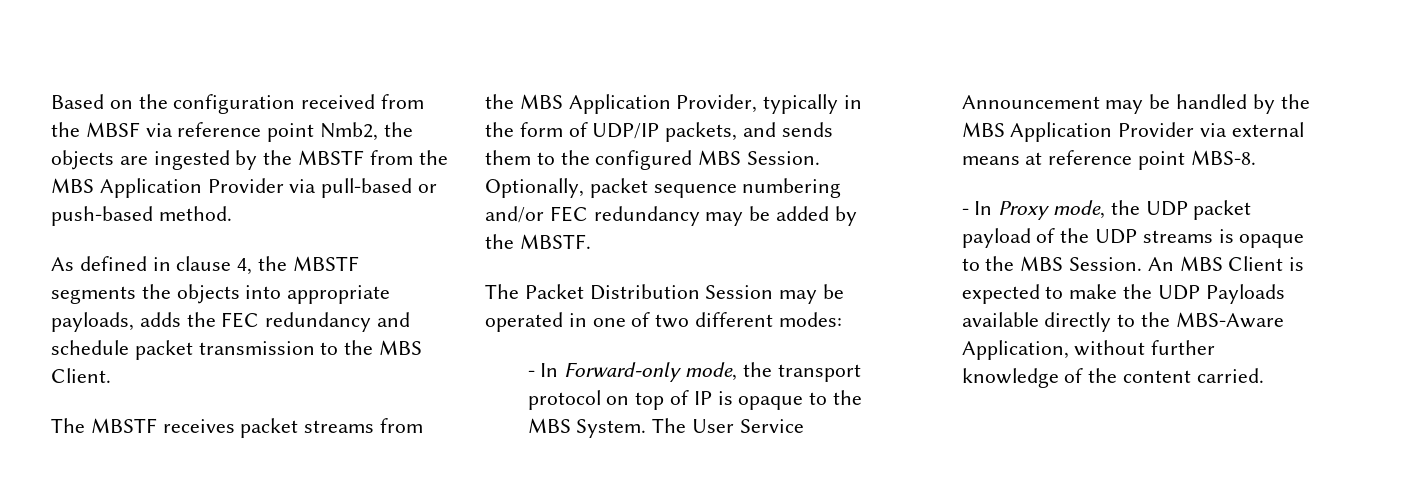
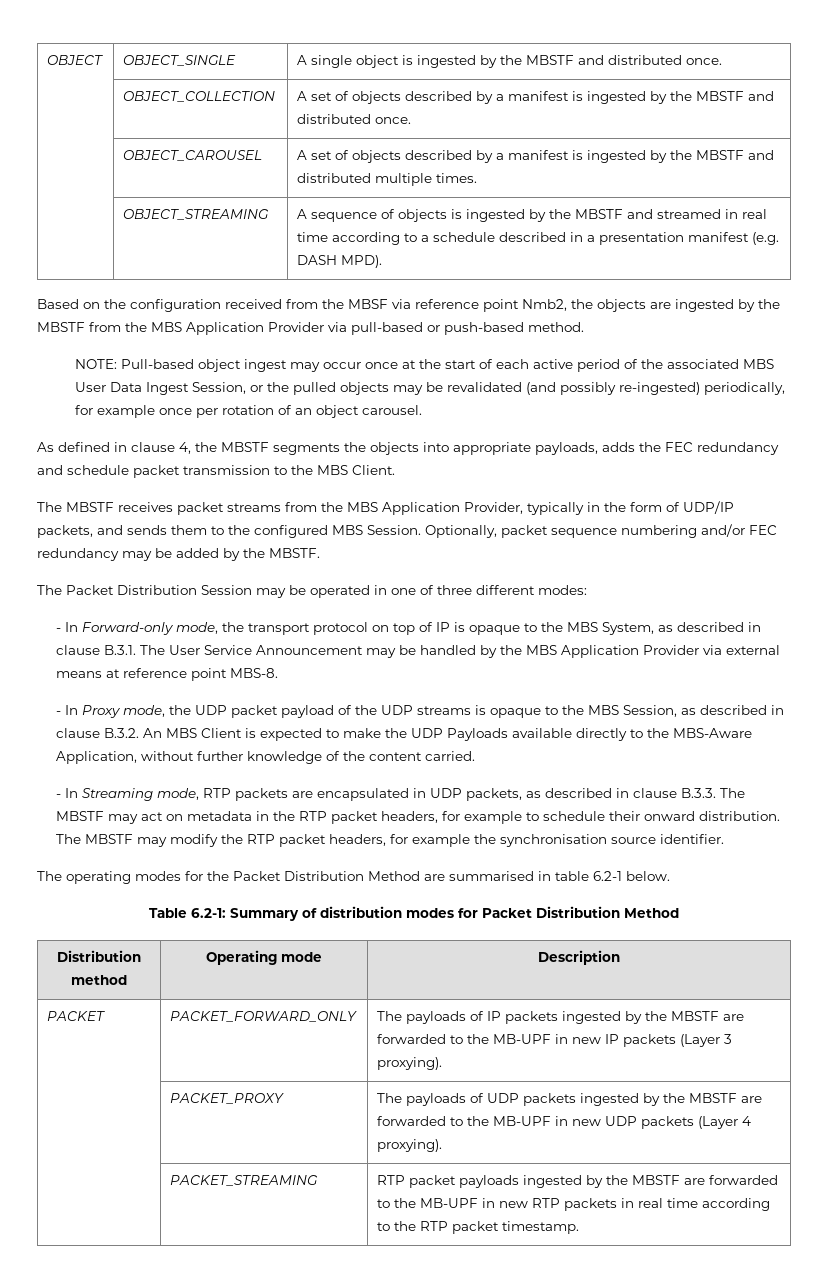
+ OBJECT | OBJECT_SINGLE | A single object is ingested by the MBSTF and distributed once.
+ | OBJECT_COLLECTION | A set of objects described by a manifest is ingested by the MBSTF and distributed once.
+ | OBJECT_CAROUSEL | A set of objects described by a manifest is ingested by the MBSTF and distributed multiple times.
+ | OBJECT_STREAMING | A sequence of objects is ingested by the MBSTF and streamed in real time according to a schedule described in a presentation manifest (e.g. DASH MPD).
+ NOTE: Pull-based object ingest may occur once at the start of each active period of the associated MBS User Data Ingest Session, or the pulled objects may be revalidated (and possibly re-ingested) periodically, for example once per rotation of an object carousel.
- The Packet Distribution Session may be operated in one of two different modes:
+ The Packet Distribution Session may be operated in one of three different modes:
- - In Forward-only mode, the transport protocol on top of IP is opaque to the MBS System. The User Service Announcement may be handled by the MBS Application Provider via external means at reference point MBS-8.
+ - In Forward-only mode, the transport protocol on top of IP is opaque to the MBS System, as described in clause B.3.1. The User Service Announcement may be handled by the MBS Application Provider via external means at reference point MBS-8.
- - In Proxy mode, the UDP packet payload of the UDP streams is opaque to the MBS Session. An MBS Client is expected to make the UDP Payloads available directly to the MBS-Aware Application, without further knowledge of the content carried.
+ - In Proxy mode, the UDP packet payload of the UDP streams is opaque to the MBS Session, as described in clause B.3.2. An MBS Client is expected to make the UDP Payloads available directly to the MBS-Aware Application, without further knowledge of the content carried.
+ - In Streaming mode, RTP packets are encapsulated in UDP packets, as described in clause B.3.3. The MBSTF may act on metadata in the RTP packet headers, for example to schedule their onward distribution. The MBSTF may modify the RTP packet headers, for example the synchronisation source identifier.
+ The operating modes for the Packet Distribution Method are summarised in table 6.2-1 below.
+ Table 6.2-1: Summary of distribution modes for Packet Distribution Method
+ Distribution method | Operating mode | Description
+ PACKET | PACKET_FORWARD_ONLY | The payloads of IP packets ingested by the MBSTF are forwarded to the MB-UPF in new IP packets (Layer 3 proxying).
+ | PACKET_PROXY | The payloads of UDP packets ingested by the MBSTF are forwarded to the MB-UPF in new UDP packets (Layer 4 proxying).
+ | PACKET_STREAMING | RTP packet payloads ingested by the MBSTF are forwarded to the MB-UPF in new RTP packets in real time according to the RTP packet timestamp.

